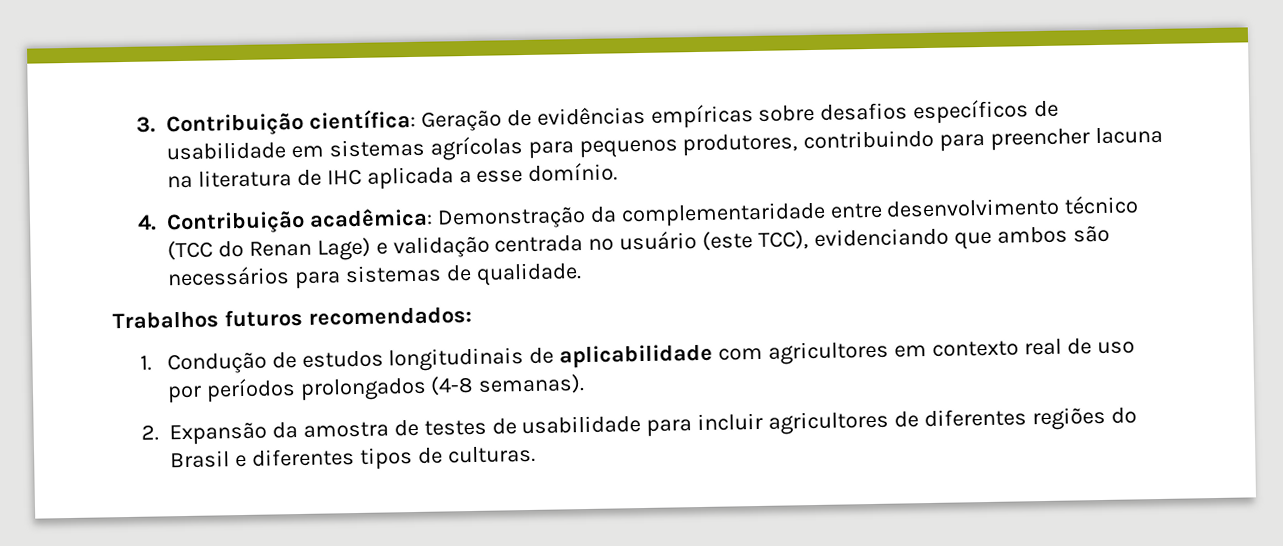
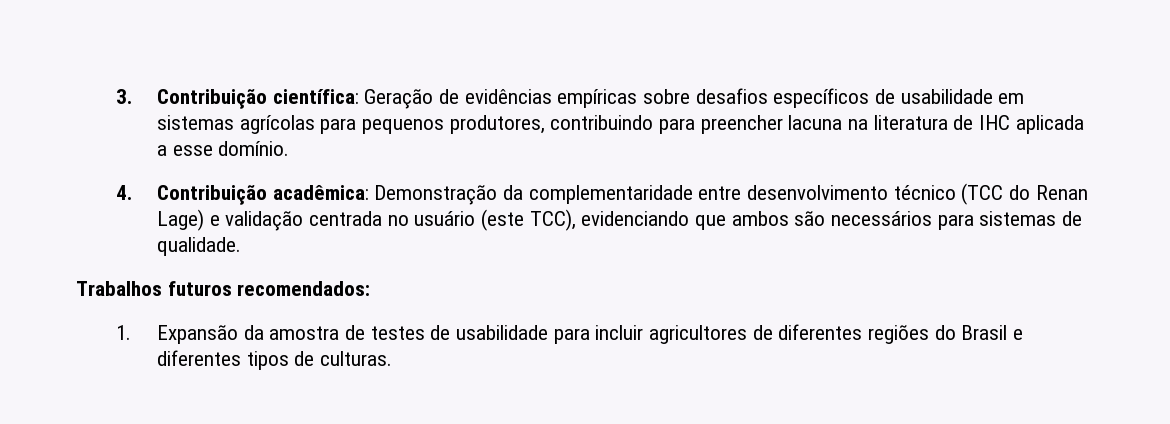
- 1. Condução de estudos longitudinais de aplicabilidade com agricultores em contexto real de uso por períodos prolongados (4-8 semanas).
- 2. Expansão da amostra de testes de usabilidade para incluir agricultores de diferentes regiões do Brasil e diferentes tipos de culturas.
+ 1. Expansão da amostra de testes de usabilidade para incluir agricultores de diferentes regiões do Brasil e diferentes tipos de culturas.

